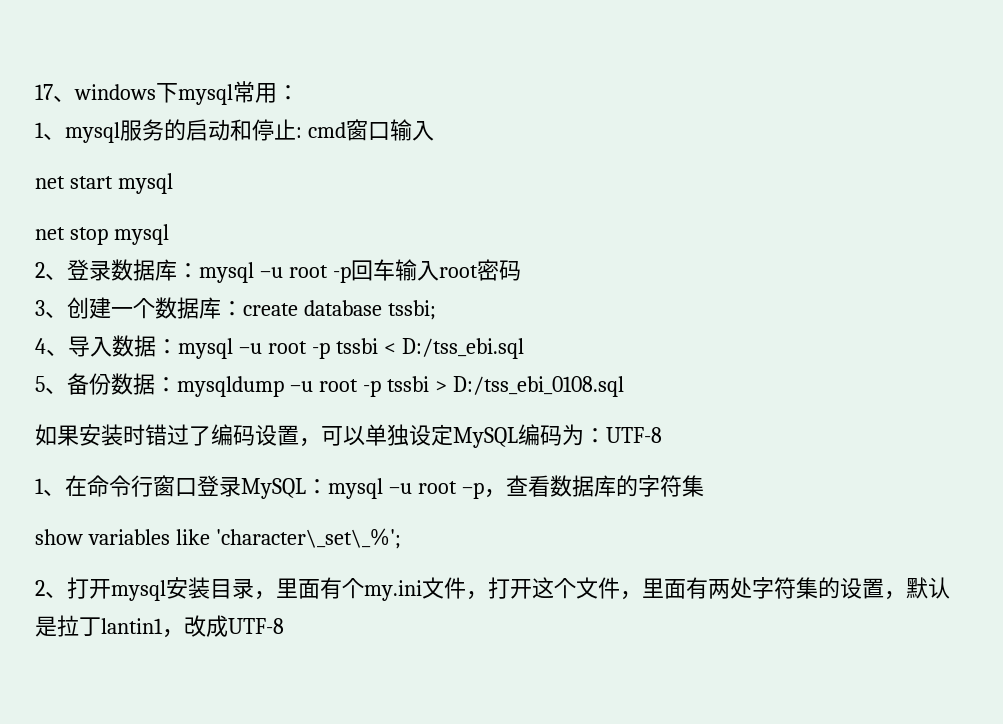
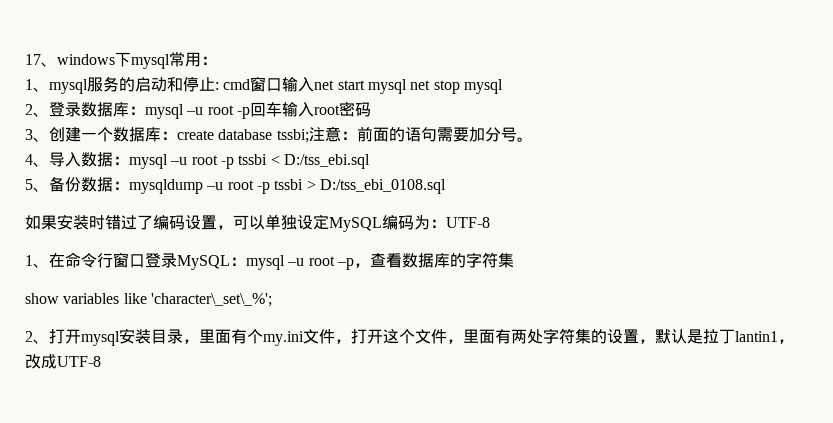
- 1、mysql服务的启动和停止: cmd窗口输入
- net start mysql
- net stop mysql
+ 1、mysql服务的启动和停止: cmd窗口输入net start mysql net stop mysql
- 3、创建一个数据库：create database tssbi;
+ 3、创建一个数据库：create database tssbi;注意：前面的语句需要加分号。

